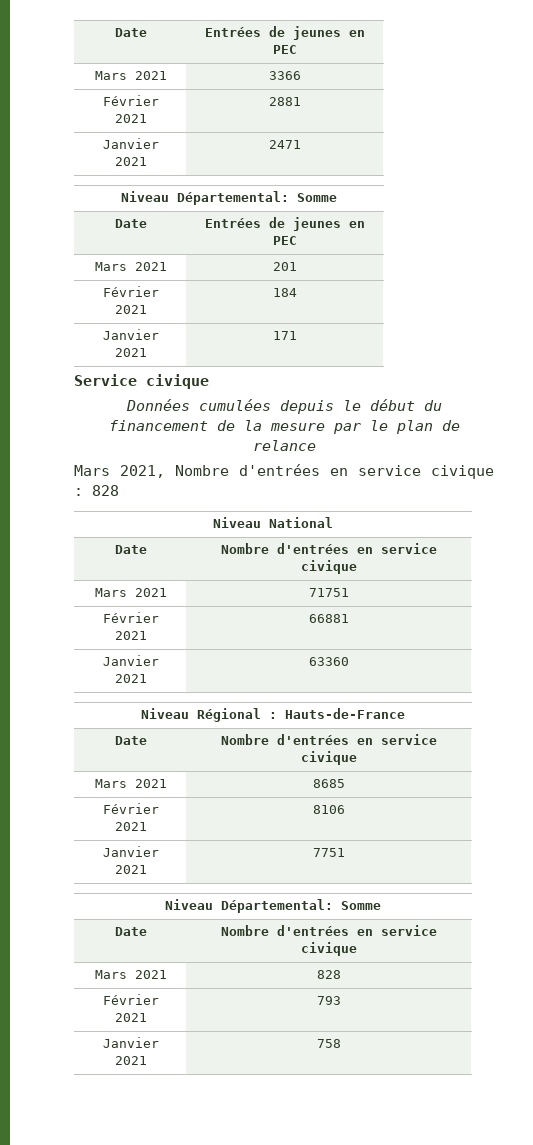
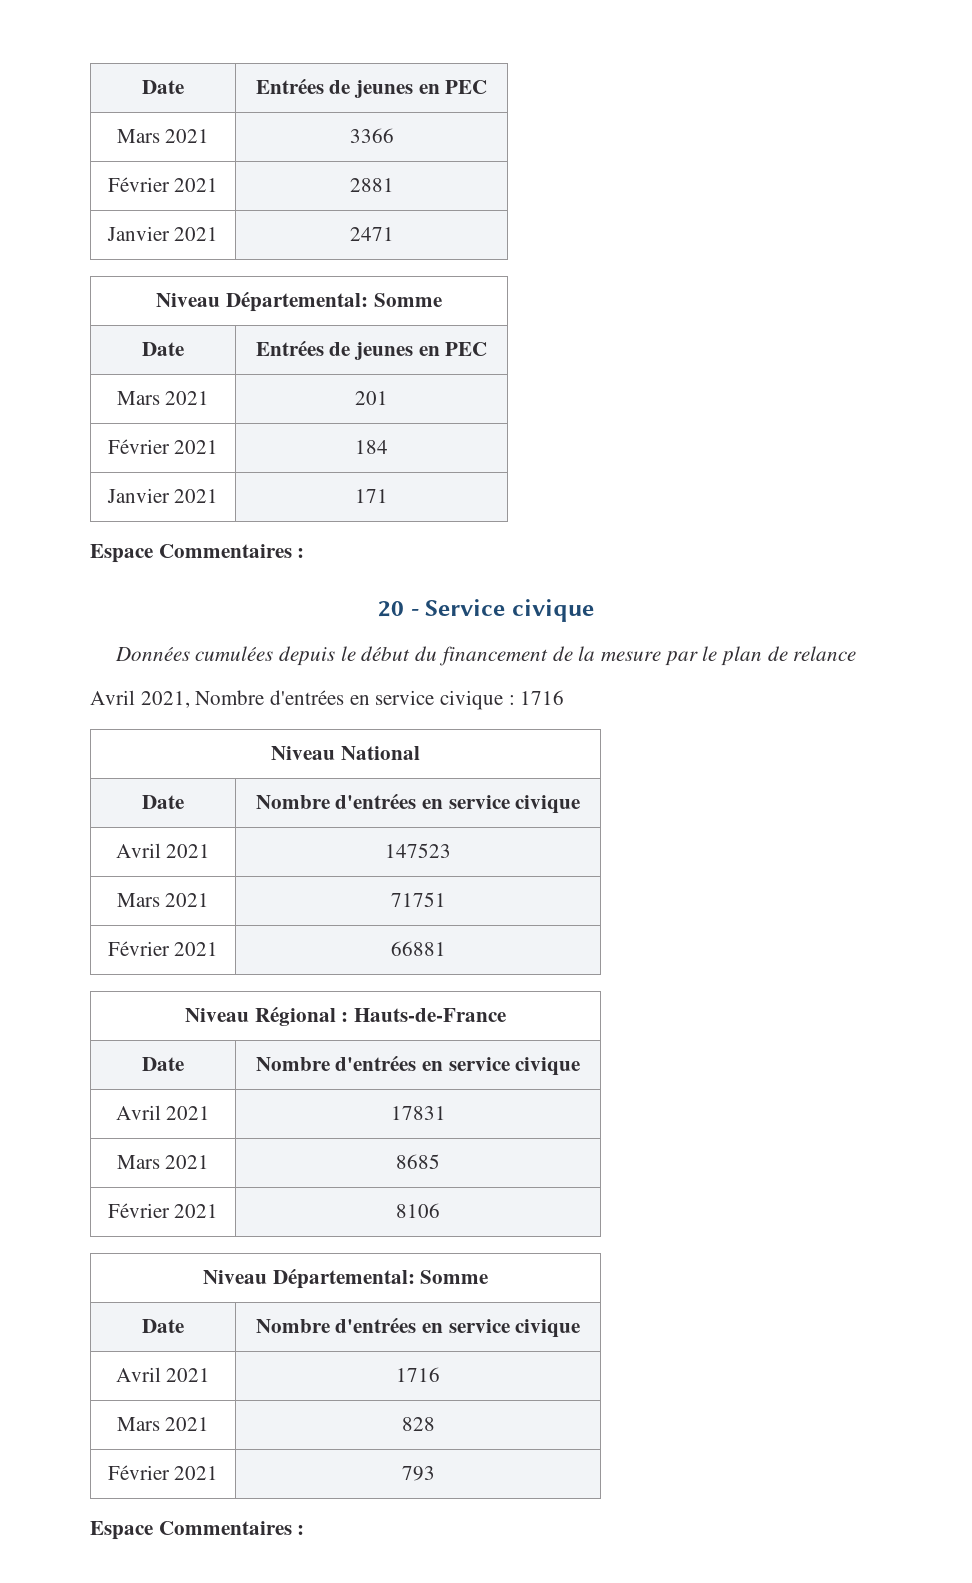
  Janvier 2021 | 171
- Service civique
+ Espace Commentaires :
+ 20 - Service civique
- Mars 2021, Nombre d'entrées en service civique : 828
+ Avril 2021, Nombre d'entrées en service civique : 1716
+ Avril 2021 | 147523
- Janvier 2021 | 63360
+ Avril 2021 | 17831
- Janvier 2021 | 7751
+ Avril 2021 | 1716
  Février 2021 | 793
- Janvier 2021 | 758
+ Espace Commentaires :

